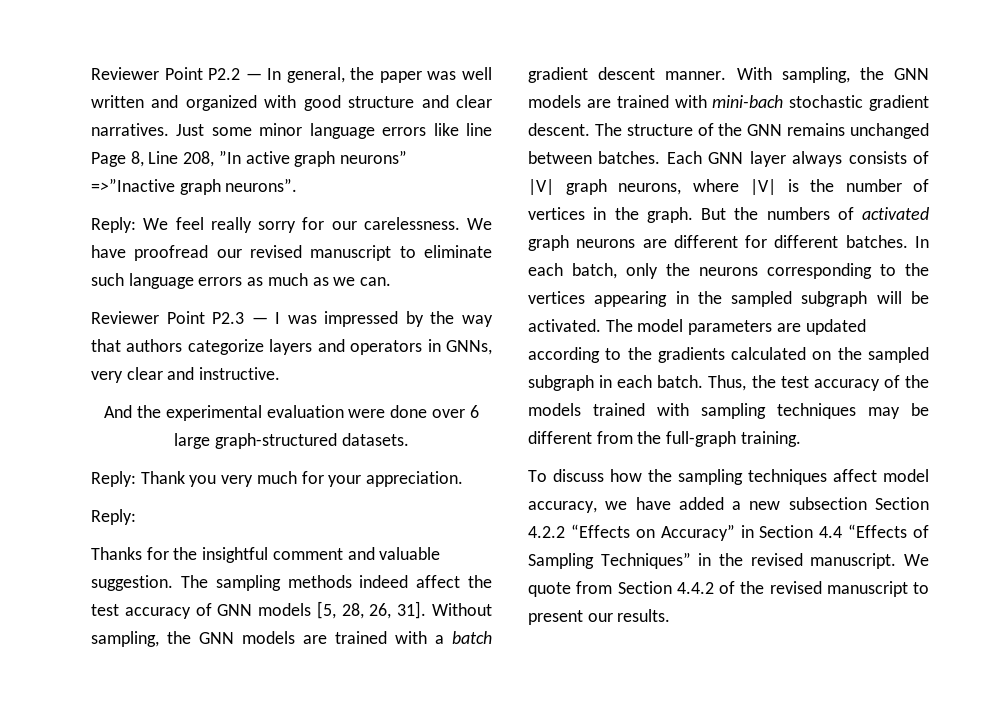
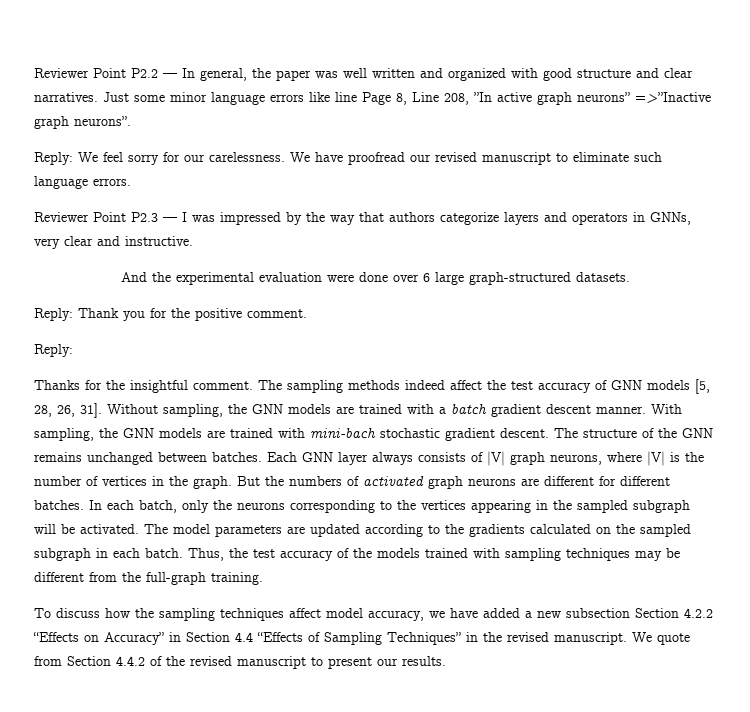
- Reply: We feel really sorry for our carelessness.
+ Reply: We feel sorry for our carelessness.
- We have proofread our revised manuscript to eliminate such language errors as much as we can.
+ We have proofread our revised manuscript to eliminate such language errors.
- Reply: Thank you very much for your appreciation.
+ Reply: Thank you for the positive comment.
- Thanks for the insightful comment and valuable suggestion.
+ Thanks for the insightful comment.

